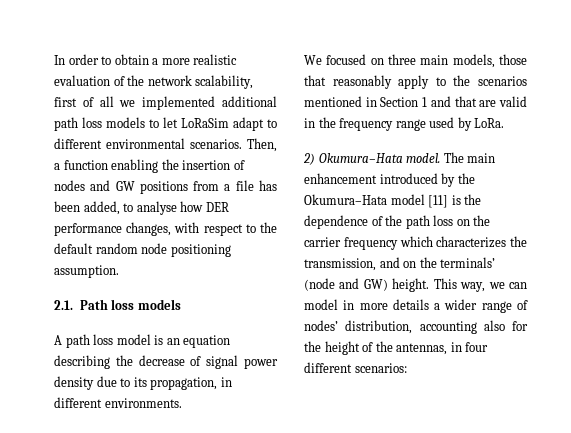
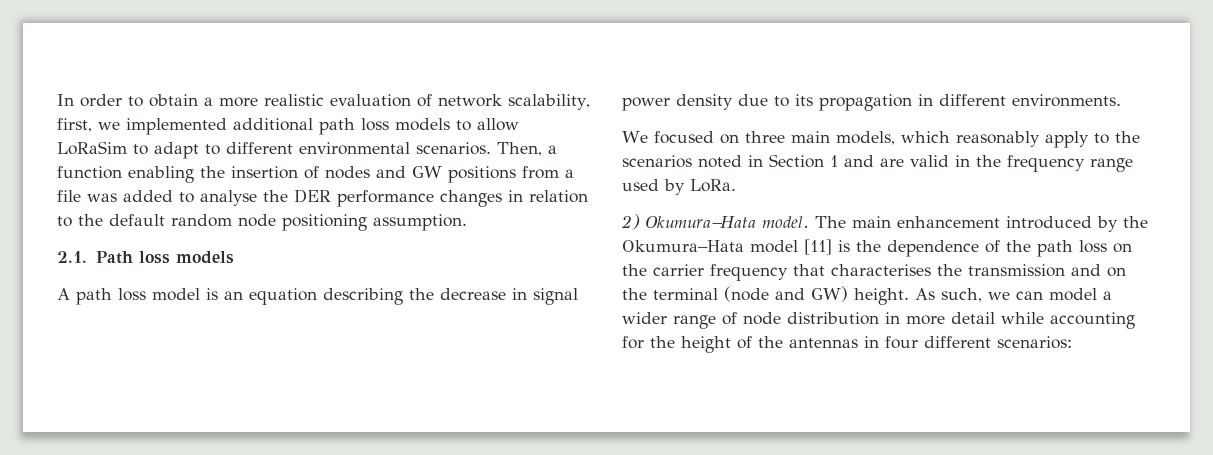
- In order to obtain a more realistic evaluation of the network scalability, first of all we implemented additional path loss models to let LoRaSim adapt to different environmental scenarios.
+ In order to obtain a more realistic evaluation of network scalability, first, we implemented additional path loss models to allow LoRaSim to adapt to different environmental scenarios.
- Then, a function enabling the insertion of nodes and GW positions from a file has been added, to analyse how DER performance changes, with respect to the default random node positioning assumption.
+ Then, a function enabling the insertion of nodes and GW positions from a file was added to analyse the DER performance changes in relation to the default random node positioning assumption.
- A path loss model is an equation describing the decrease of signal power density due to its propagation, in different environments.
+ A path loss model is an equation describing the decrease in signal power density due to its propagation in different environments.
- We focused on three main models, those that reasonably apply to the scenarios mentioned in Section 1 and that are valid in the frequency range used by LoRa.
+ We focused on three main models, which reasonably apply to the scenarios noted in Section 1 and are valid in the frequency range used by LoRa.
- The main enhancement introduced by the Okumura–Hata model [11] is the dependence of the path loss on the carrier frequency which characterizes the transmission, and on the terminals’ (node and GW) height.
+ The main enhancement introduced by the Okumura–Hata model [11] is the dependence of the path loss on the carrier frequency that characterises the transmission and on the terminal (node and GW) height.
- This way, we can model in more details a wider range of nodes’ distribution, accounting also for the height of the antennas, in four different scenarios:
+ As such, we can model a wider range of node distribution in more detail while accounting for the height of the antennas in four different scenarios:

